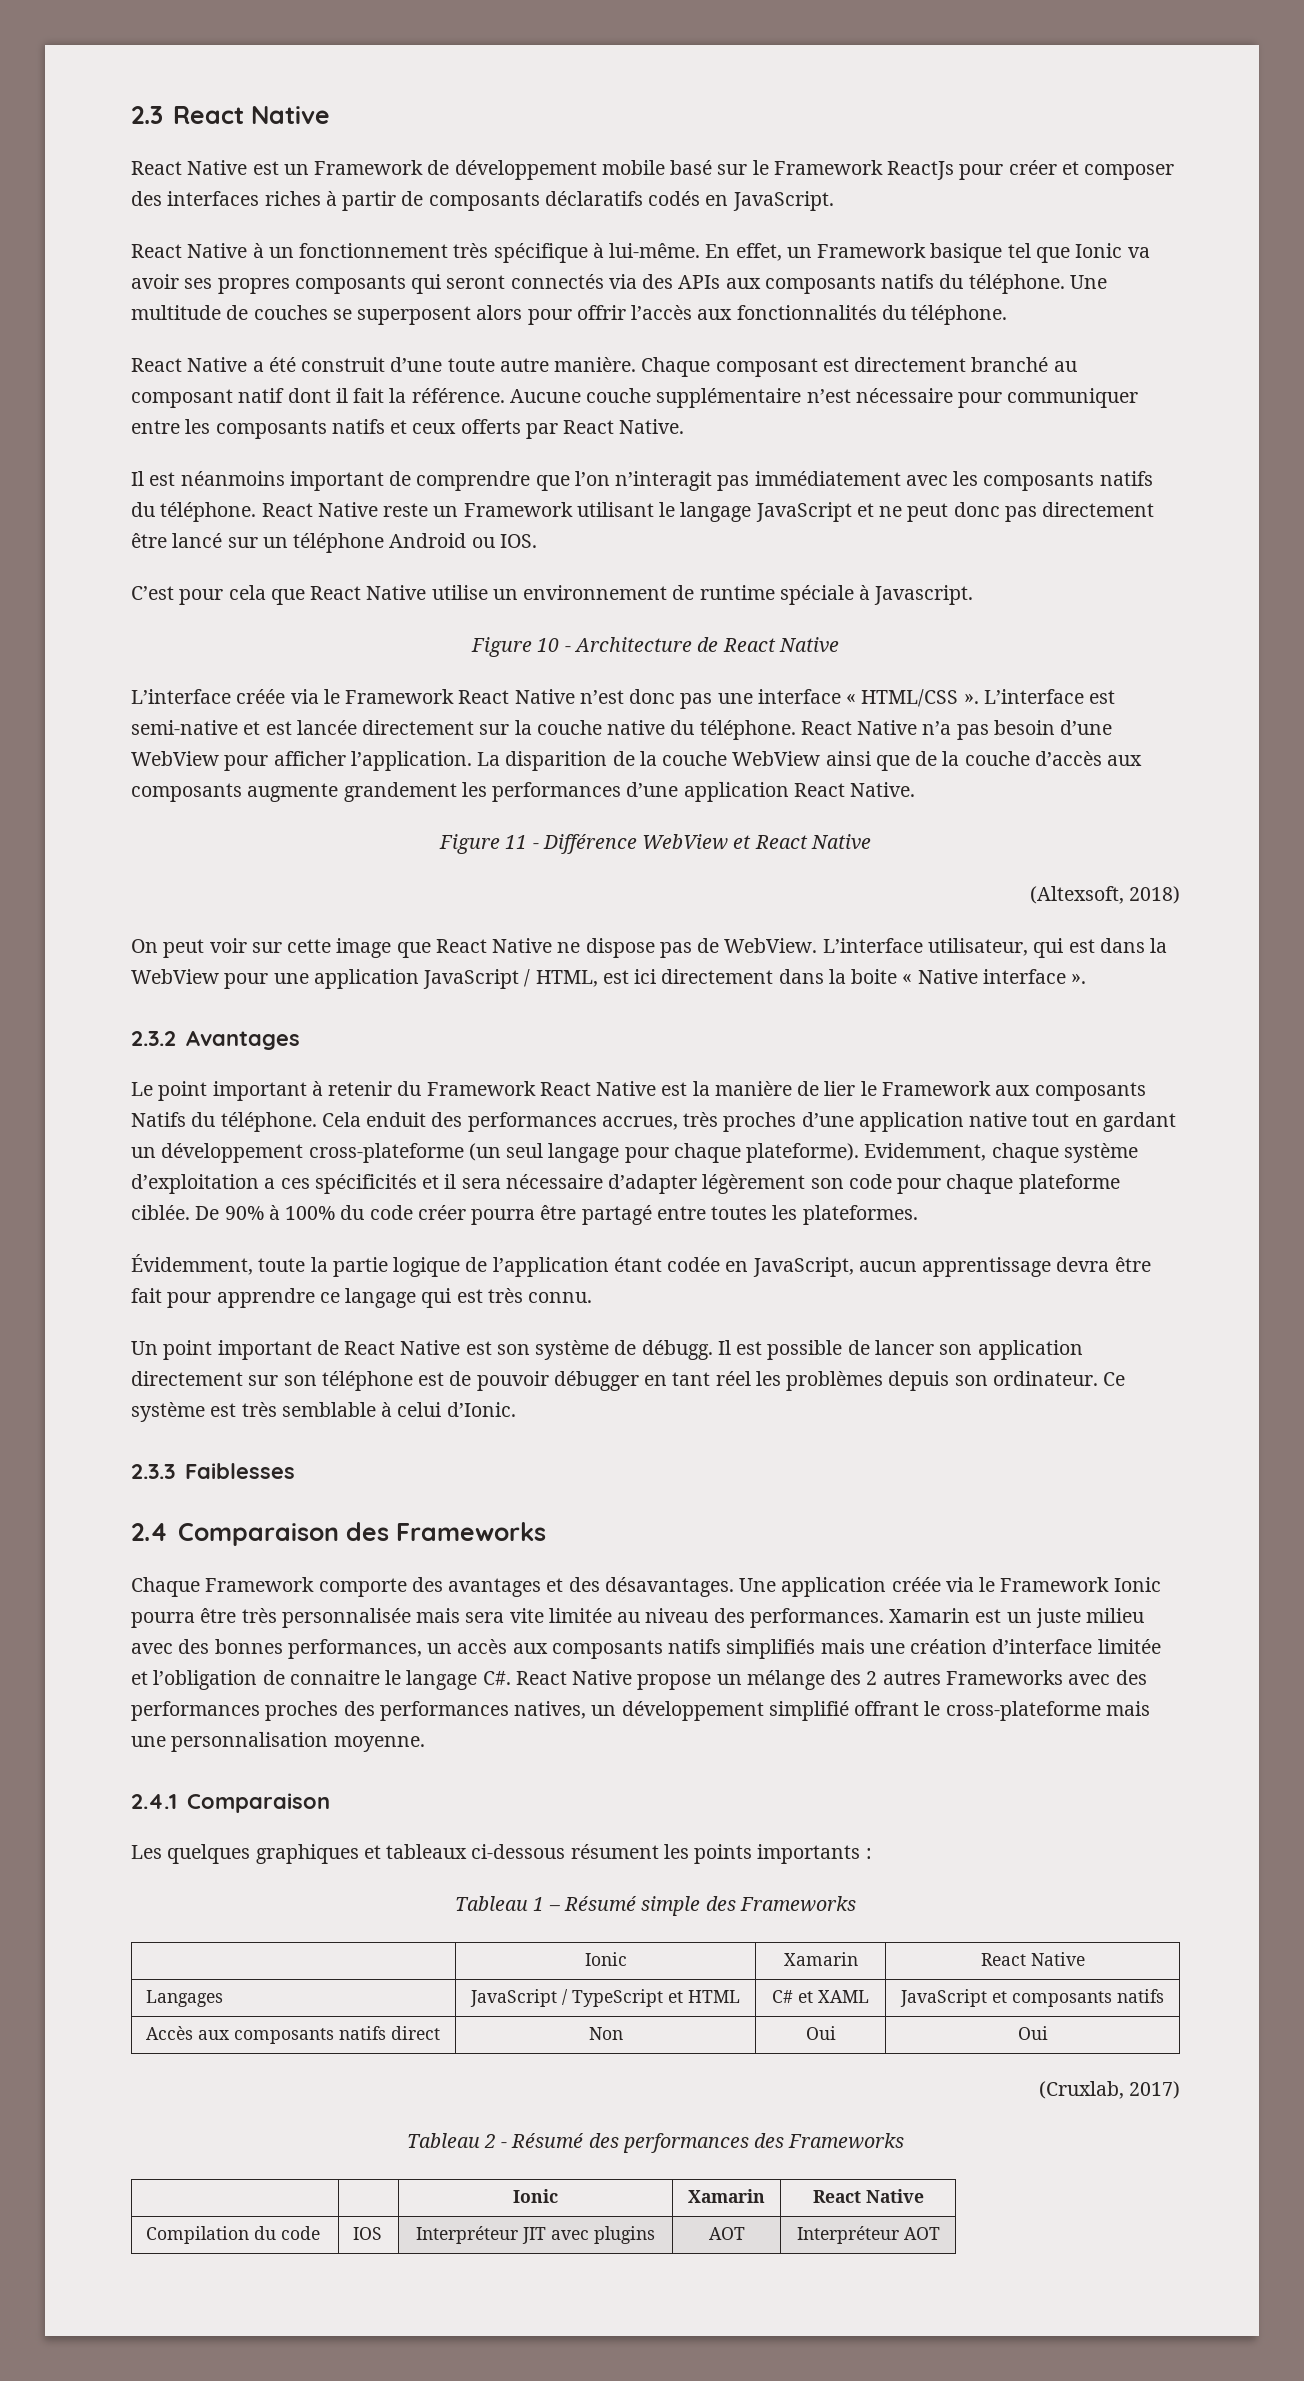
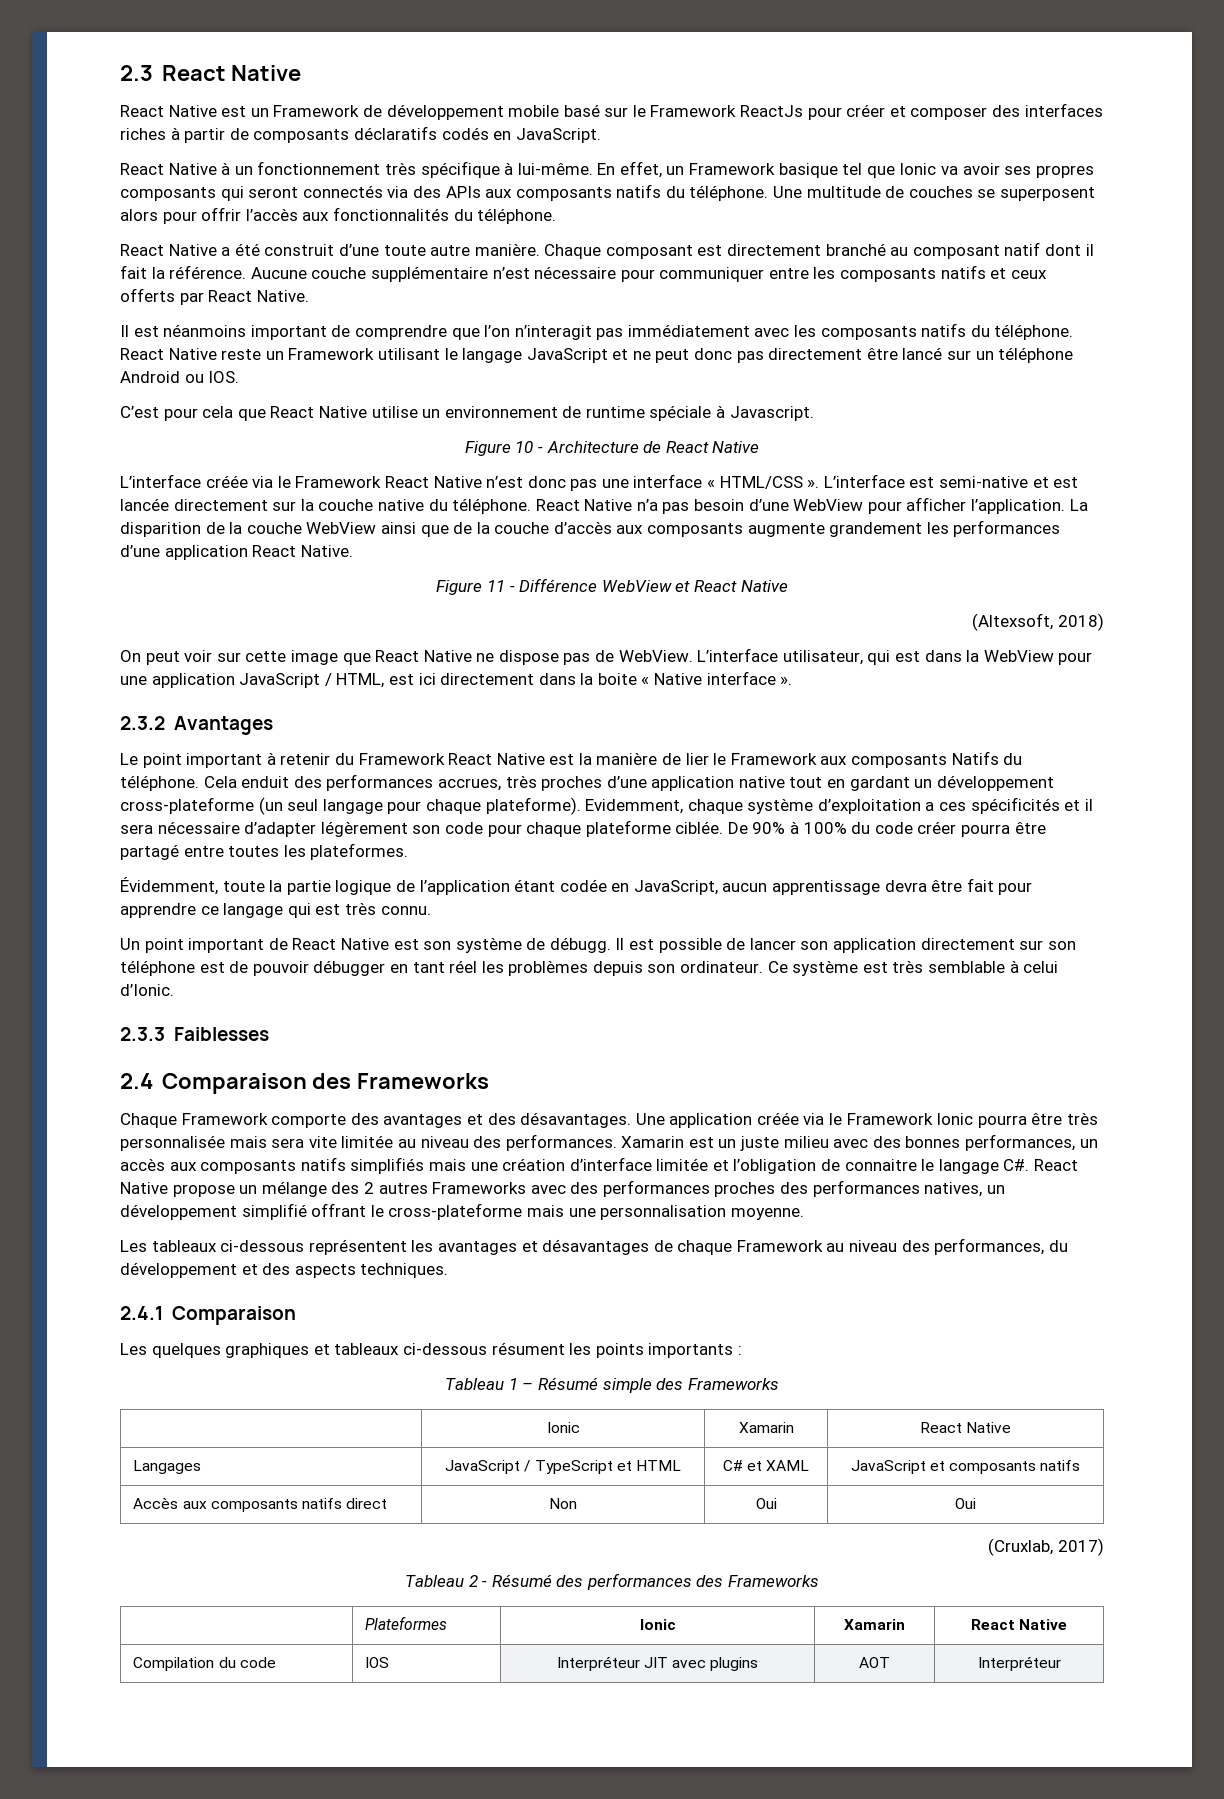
+ Les tableaux ci-dessous représentent les avantages et désavantages de chaque Framework au niveau des performances, du développement et des aspects techniques.
- | | Ionic | Xamarin | React Native
+ | Plateformes | Ionic | Xamarin | React Native
- Compilation du code | IOS | Interpréteur JIT avec plugins | AOT | Interpréteur AOT
+ Compilation du code | IOS | Interpréteur JIT avec plugins | AOT | Interpréteur

